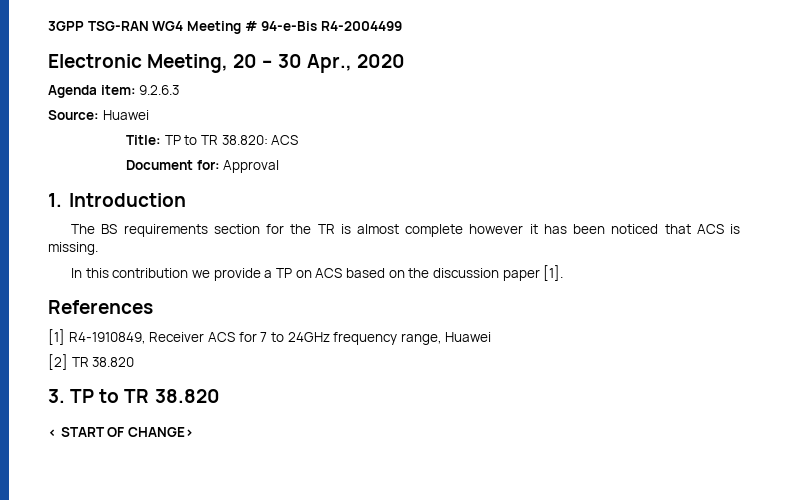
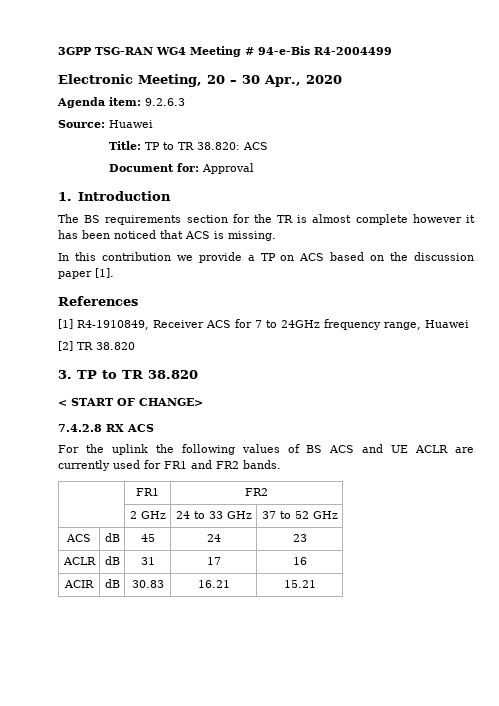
+ 7.4.2.8 RX ACS
+ For the uplink the following values of BS ACS and UE ACLR are currently used for FR1 and FR2 bands.
+ | FR1 | FR2
+ | 2 GHz | 24 to 33 GHz | 37 to 52 GHz
+ ACS | dB | 45 | 24 | 23
+ ACLR | dB | 31 | 17 | 16
+ ACIR | dB | 30.83 | 16.21 | 15.21

